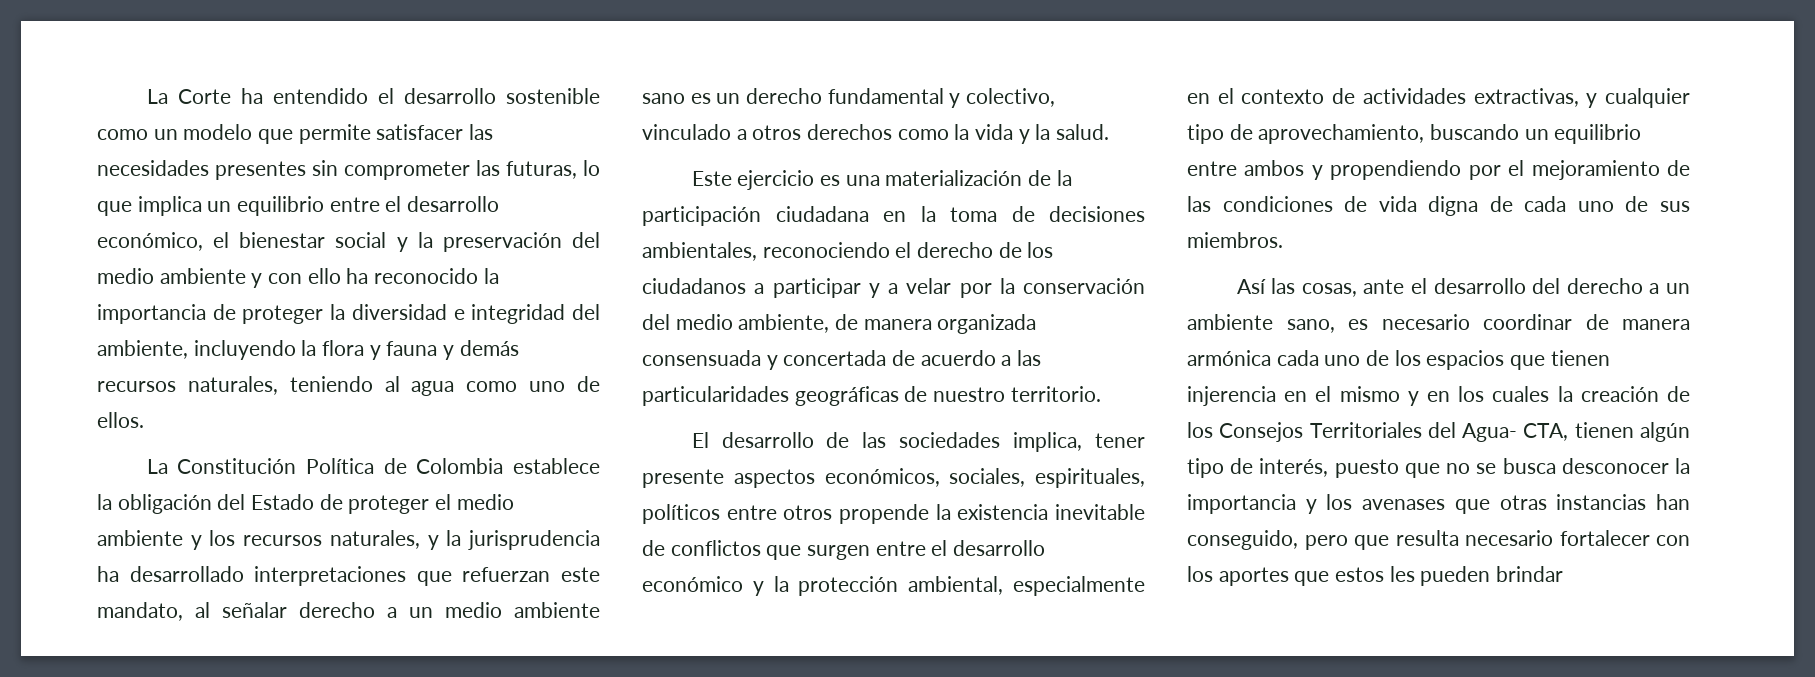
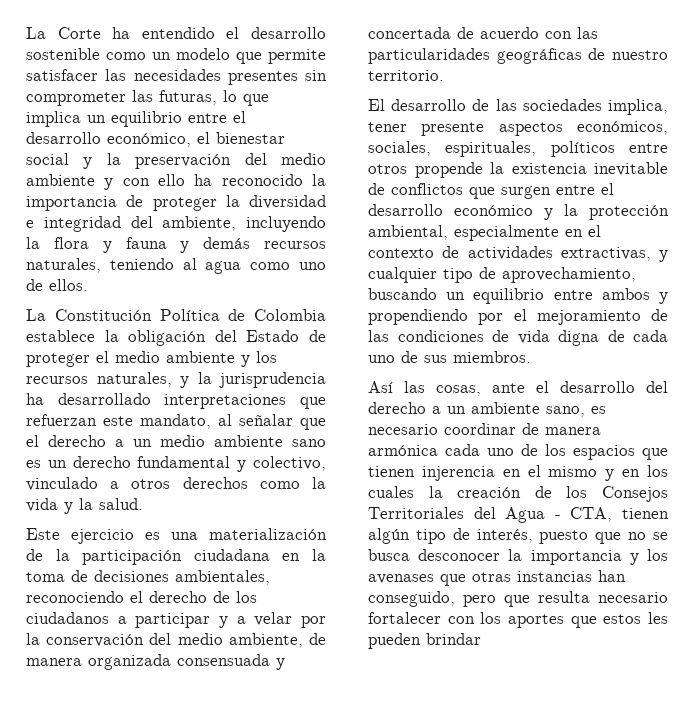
- La Constitución Política de Colombia establece la obligación del Estado de proteger el medio ambiente y los recursos naturales, y la jurisprudencia ha desarrollado interpretaciones que refuerzan este mandato, al señalar derecho a un medio ambiente sano es un derecho fundamental y colectivo, vinculado a otros derechos como la vida y la salud.
+ La Constitución Política de Colombia establece la obligación del Estado de proteger el medio ambiente y los recursos naturales, y la jurisprudencia ha desarrollado interpretaciones que refuerzan este mandato, al señalar que el derecho a un medio ambiente sano es un derecho fundamental y colectivo, vinculado a otros derechos como la vida y la salud.
- Este ejercicio es una materialización de la participación ciudadana en la toma de decisiones ambientales, reconociendo el derecho de los ciudadanos a participar y a velar por la conservación del medio ambiente, de manera organizada consensuada y concertada de acuerdo a las particularidades geográficas de nuestro territorio.
+ Este ejercicio es una materialización de la participación ciudadana en la toma de decisiones ambientales, reconociendo el derecho de los ciudadanos a participar y a velar por la conservación del medio ambiente, de manera organizada consensuada y concertada de acuerdo con las particularidades geográficas de nuestro territorio.
- Así las cosas, ante el desarrollo del derecho a un ambiente sano, es necesario coordinar de manera armónica cada uno de los espacios que tienen injerencia en el mismo y en los cuales la creación de los Consejos Territoriales del Agua- CTA, tienen algún tipo de interés, puesto que no se busca desconocer la importancia y los avenases que otras instancias han conseguido, pero que resulta necesario fortalecer con los aportes que estos les pueden brindar
+ Así las cosas, ante el desarrollo del derecho a un ambiente sano, es necesario coordinar de manera armónica cada uno de los espacios que tienen injerencia en el mismo y en los cuales la creación de los Consejos Territoriales del Agua - CTA, tienen algún tipo de interés, puesto que no se busca desconocer la importancia y los avenases que otras instancias han conseguido, pero que resulta necesario fortalecer con los aportes que estos les pueden brindar

